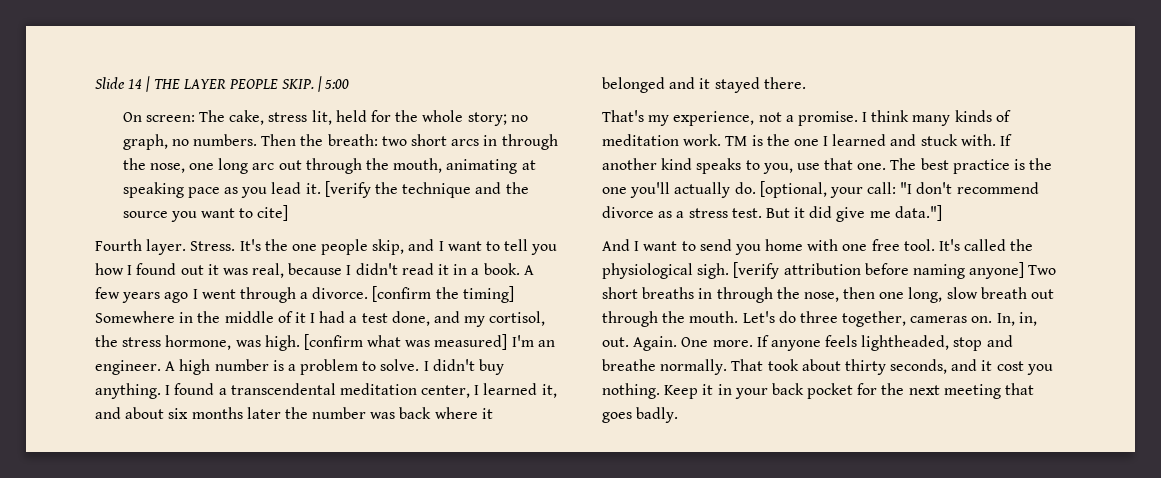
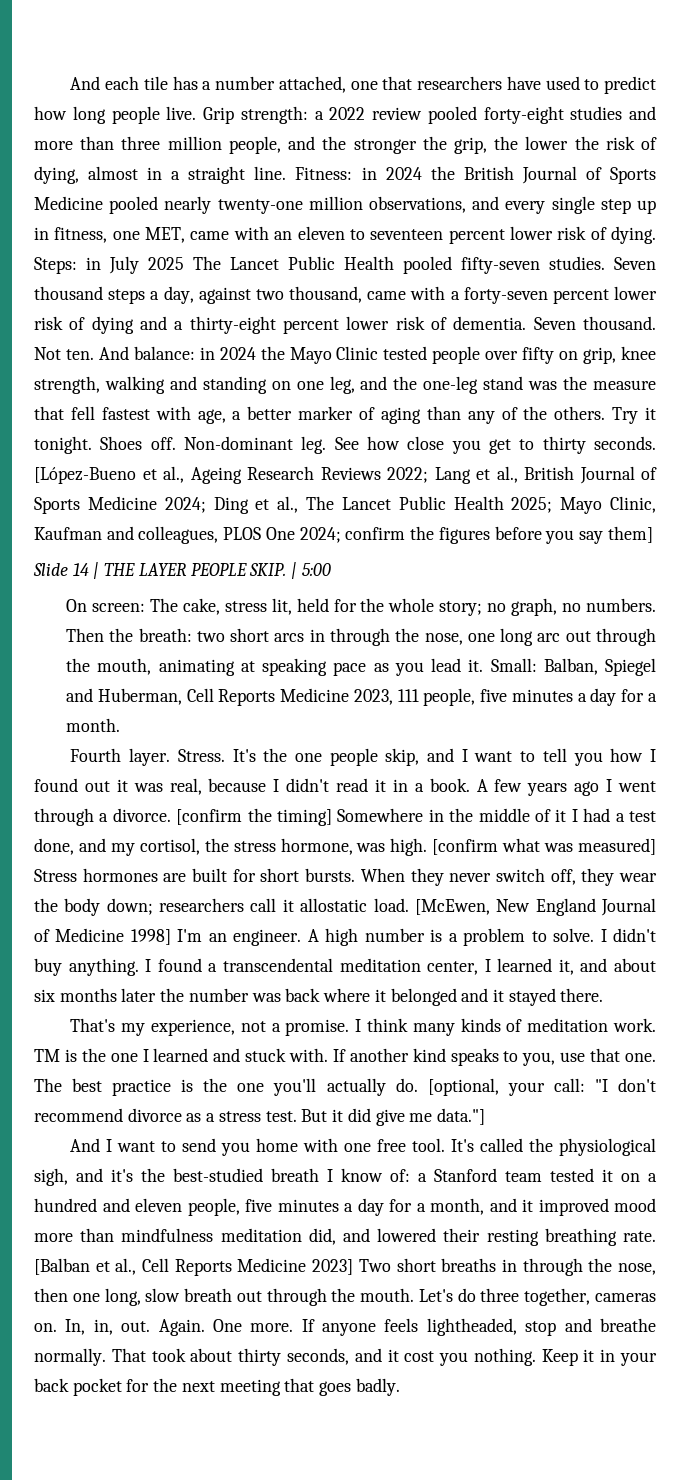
+ And each tile has a number attached, one that researchers have used to predict how long people live. Grip strength: a 2022 review pooled forty-eight studies and more than three million people, and the stronger the grip, the lower the risk of dying, almost in a straight line. Fitness: in 2024 the British Journal of Sports Medicine pooled nearly twenty-one million observations, and every single step up in fitness, one MET, came with an eleven to seventeen percent lower risk of dying. Steps: in July 2025 The Lancet Public Health pooled fifty-seven studies. Seven thousand steps a day, against two thousand, came with a forty-seven percent lower risk of dying and a thirty-eight percent lower risk of dementia. Seven thousand. Not ten. And balance: in 2024 the Mayo Clinic tested people over fifty on grip, knee strength, walking and standing on one leg, and the one-leg stand was the measure that fell fastest with age, a better marker of aging than any of the others. Try it tonight. Shoes off. Non-dominant leg. See how close you get to thirty seconds. [López-Bueno et al., Ageing Research Reviews 2022; Lang et al., British Journal of Sports Medicine 2024; Ding et al., The Lancet Public Health 2025; Mayo Clinic, Kaufman and colleagues, PLOS One 2024; confirm the figures before you say them]
- [verify the technique and the source you want to cite]
+ Small: Balban, Spiegel and Huberman, Cell Reports Medicine 2023, 111 people, five minutes a day for a month.
- [confirm what was measured] I'm an engineer.
+ [confirm what was measured] Stress hormones are built for short bursts. When they never switch off, they wear the body down; researchers call it allostatic load. [McEwen, New England Journal of Medicine 1998] I'm an engineer.
- It's called the physiological sigh. [verify attribution before naming anyone] Two short breaths in through the nose, then one long, slow breath out through the mouth.
+ It's called the physiological sigh, and it's the best-studied breath I know of: a Stanford team tested it on a hundred and eleven people, five minutes a day for a month, and it improved mood more than mindfulness meditation did, and lowered their resting breathing rate. [Balban et al., Cell Reports Medicine 2023] Two short breaths in through the nose, then one long, slow breath out through the mouth.

